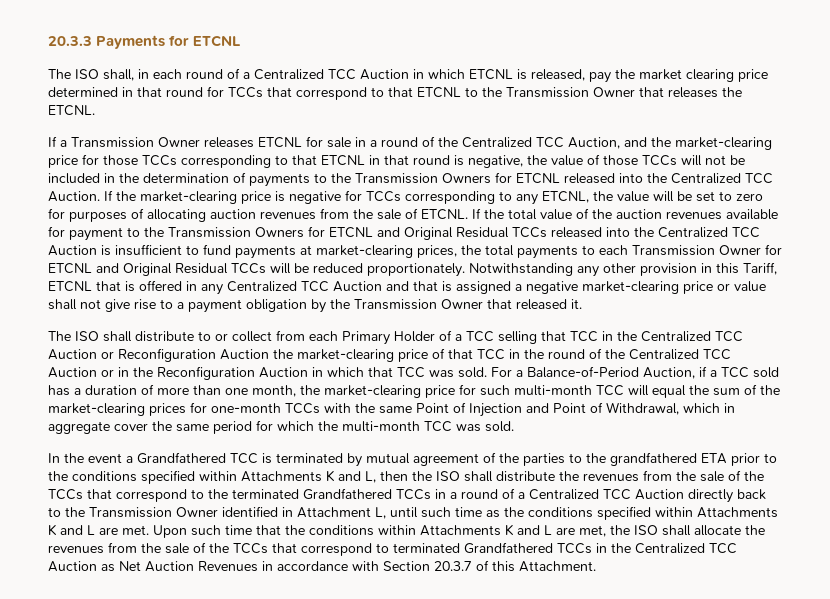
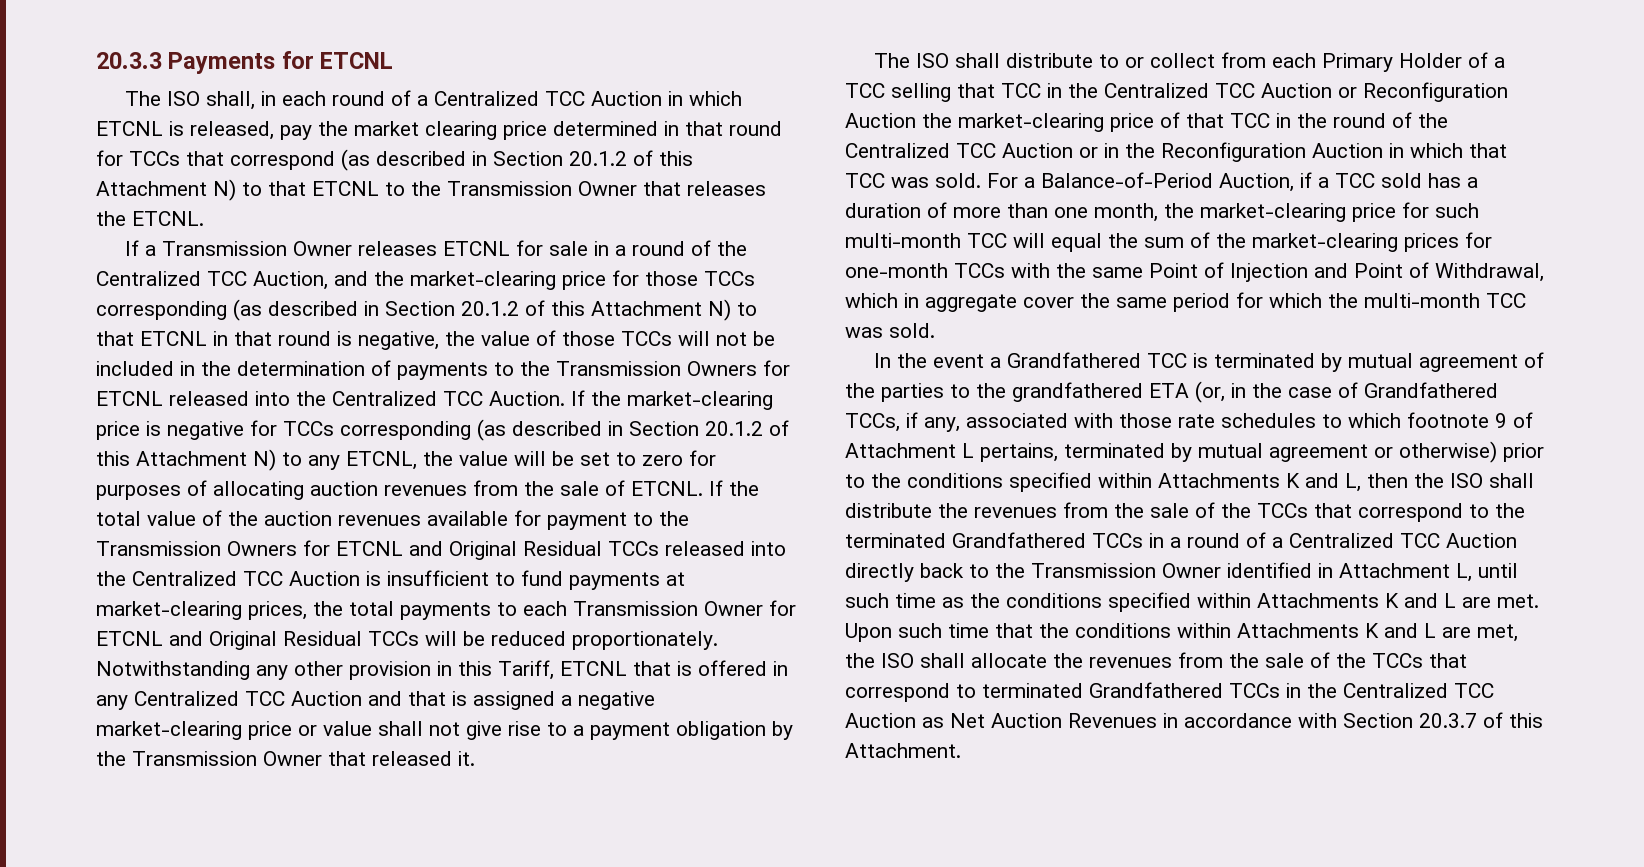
- The ISO shall, in each round of a Centralized TCC Auction in which ETCNL is released, pay the market clearing price determined in that round for TCCs that correspond to that ETCNL to the Transmission Owner that releases the ETCNL.
+ The ISO shall, in each round of a Centralized TCC Auction in which ETCNL is released, pay the market clearing price determined in that round for TCCs that correspond (as described in Section 20.1.2 of this Attachment N) to that ETCNL to the Transmission Owner that releases the ETCNL.
- If a Transmission Owner releases ETCNL for sale in a round of the Centralized TCC Auction, and the market-clearing price for those TCCs corresponding to that ETCNL in that round is negative, the value of those TCCs will not be included in the determination of payments to the Transmission Owners for ETCNL released into the Centralized TCC Auction.
+ If a Transmission Owner releases ETCNL for sale in a round of the Centralized TCC Auction, and the market-clearing price for those TCCs corresponding (as described in Section 20.1.2 of this Attachment N) to that ETCNL in that round is negative, the value of those TCCs will not be included in the determination of payments to the Transmission Owners for ETCNL released into the Centralized TCC Auction.
- If the market-clearing price is negative for TCCs corresponding to any ETCNL, the value will be set to zero for purposes of allocating auction revenues from the sale of ETCNL.
+ If the market-clearing price is negative for TCCs corresponding (as described in Section 20.1.2 of this Attachment N) to any ETCNL, the value will be set to zero for purposes of allocating auction revenues from the sale of ETCNL.
- In the event a Grandfathered TCC is terminated by mutual agreement of the parties to the grandfathered ETA prior to the conditions specified within Attachments K and L, then the ISO shall distribute the revenues from the sale of the TCCs that correspond to the terminated Grandfathered TCCs in a round of a Centralized TCC Auction directly back to the Transmission Owner identified in Attachment L, until such time as the conditions specified within Attachments K and L are met.
+ In the event a Grandfathered TCC is terminated by mutual agreement of the parties to the grandfathered ETA (or, in the case of Grandfathered TCCs, if any, associated with those rate schedules to which footnote 9 of Attachment L pertains, terminated by mutual agreement or otherwise) prior to the conditions specified within Attachments K and L, then the ISO shall distribute the revenues from the sale of the TCCs that correspond to the terminated Grandfathered TCCs in a round of a Centralized TCC Auction directly back to the Transmission Owner identified in Attachment L, until such time as the conditions specified within Attachments K and L are met.

